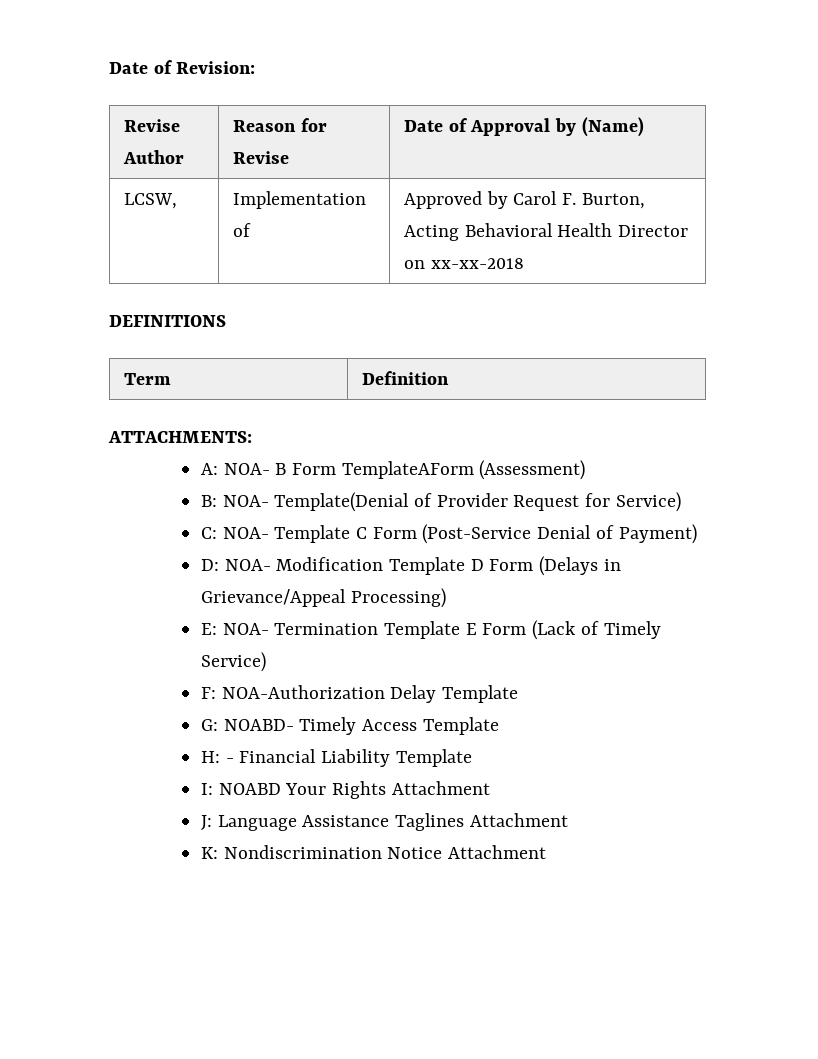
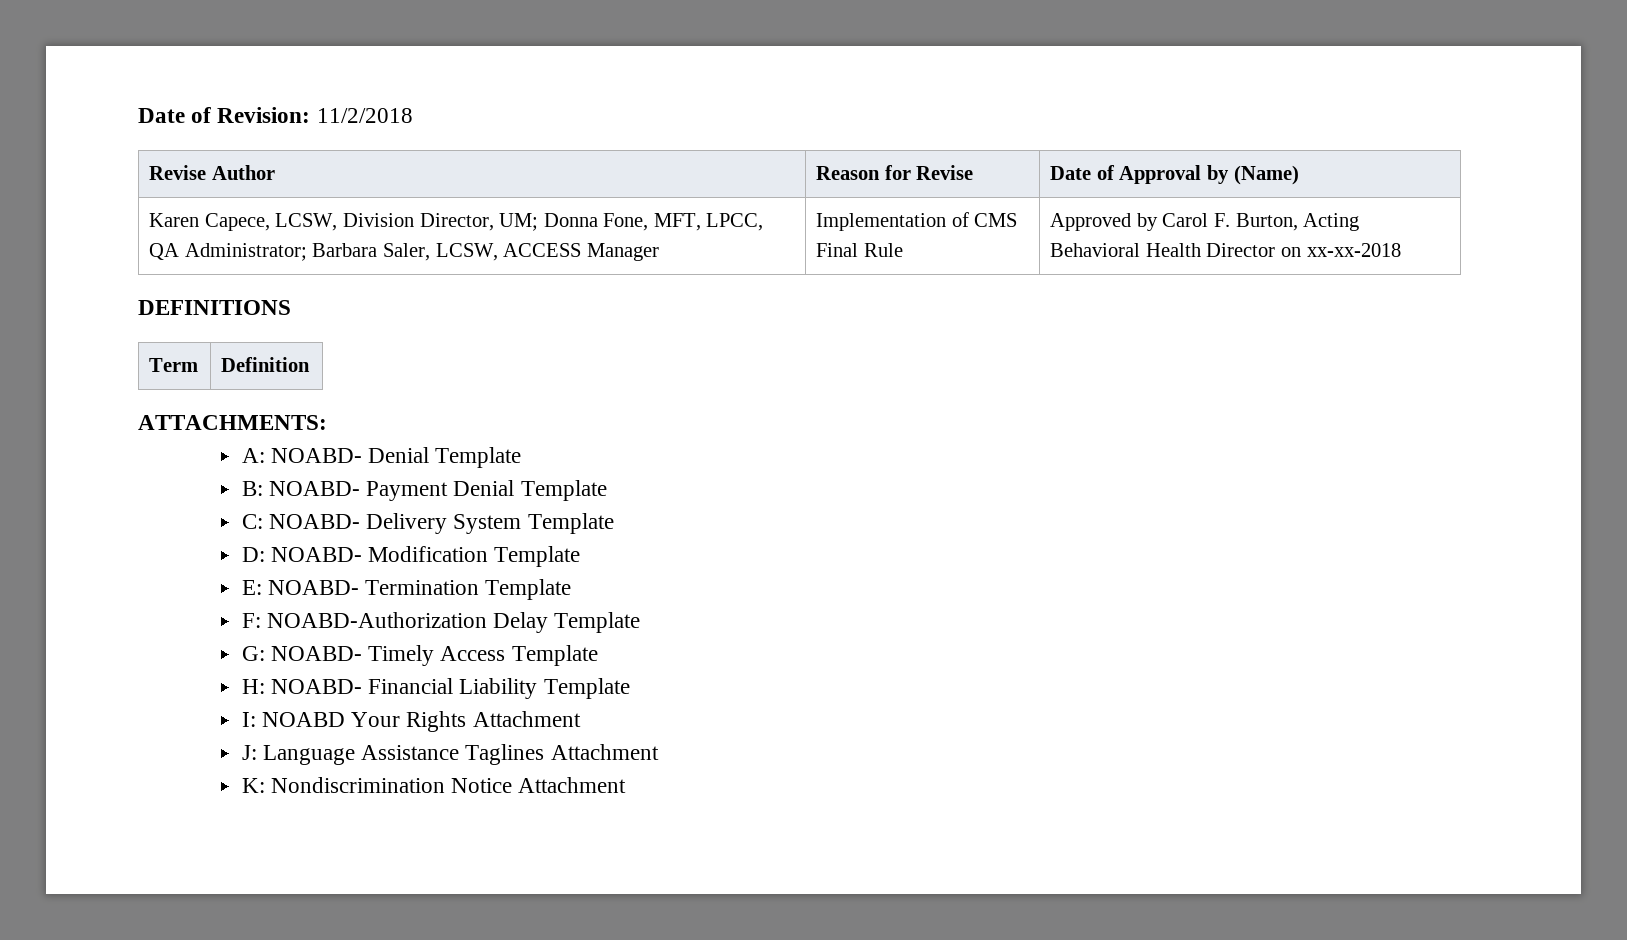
- Date of Revision:
+ Date of Revision: 11/2/2018
- LCSW, | Implementation of | Approved by Carol F. Burton, Acting Behavioral Health Director on xx-xx-2018
+ Karen Capece, LCSW, Division Director, UM; Donna Fone, MFT, LPCC, QA Administrator; Barbara Saler, LCSW, ACCESS Manager | Implementation of CMS Final Rule | Approved by Carol F. Burton, Acting Behavioral Health Director on xx-xx-2018
- A: NOA- B Form TemplateAForm (Assessment)
- B: NOA- Template(Denial of Provider Request for Service)
- C: NOA- Template C Form (Post-Service Denial of Payment)
+ A: NOABD- Denial Template
+ B: NOABD- Payment Denial Template
+ C: NOABD- Delivery System Template
- D: NOA- Modification Template D Form (Delays in Grievance/Appeal Processing)
+ D: NOABD- Modification Template
- E: NOA- Termination Template E Form (Lack of Timely Service)
+ E: NOABD- Termination Template
- F: NOA-Authorization Delay Template
+ F: NOABD-Authorization Delay Template
- H: - Financial Liability Template
+ H: NOABD- Financial Liability Template

